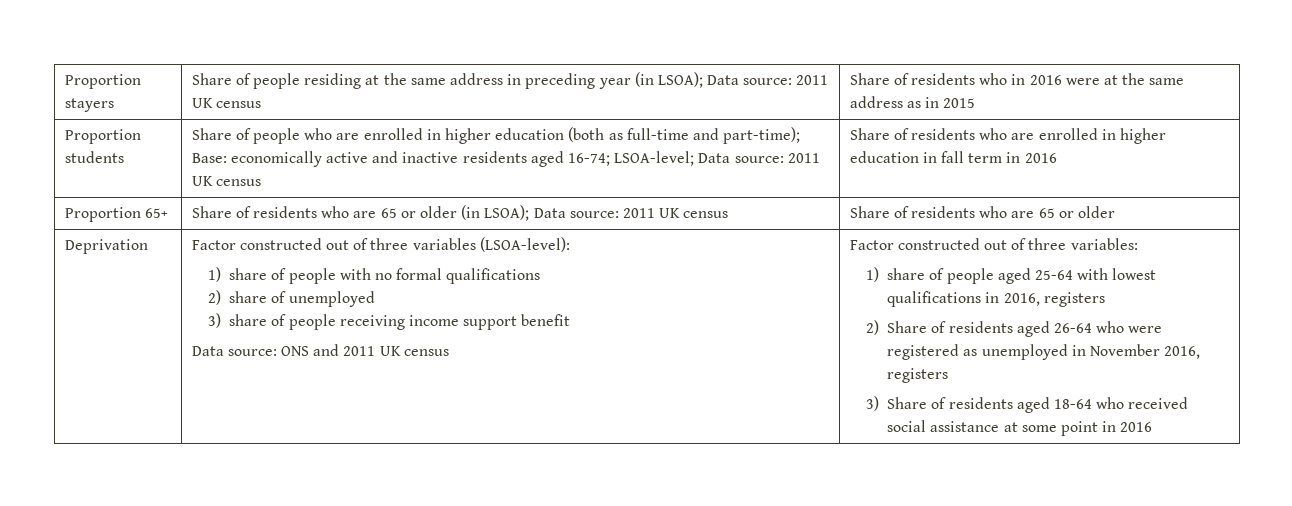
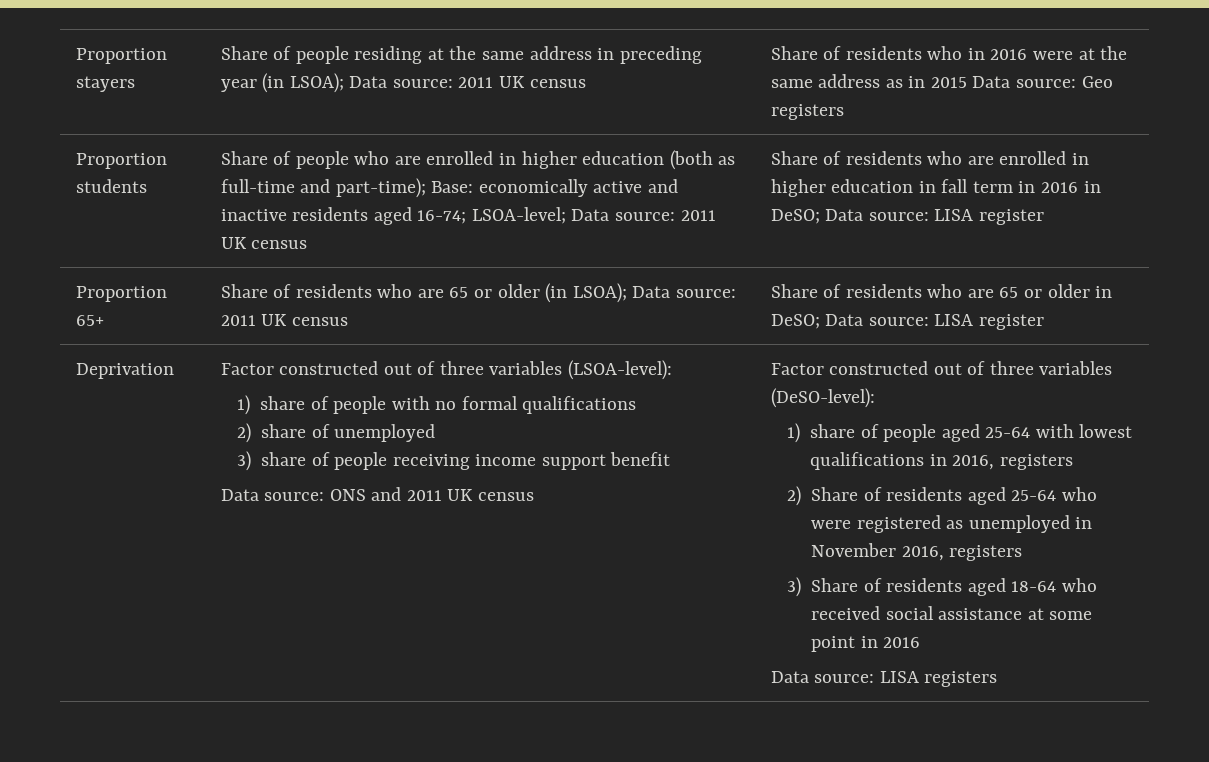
- Proportion stayers | Share of people residing at the same address in preceding year (in LSOA); Data source: 2011 UK census | Share of residents who in 2016 were at the same address as in 2015
+ Proportion stayers | Share of people residing at the same address in preceding year (in LSOA); Data source: 2011 UK census | Share of residents who in 2016 were at the same address as in 2015 Data source: Geo registers
- Share of residents who are enrolled in higher education in fall term in 2016
+ Share of residents who are enrolled in higher education in fall term in 2016 in DeSO; Data source: LISA register
- Proportion 65+ | Share of residents who are 65 or older (in LSOA); Data source: 2011 UK census | Share of residents who are 65 or older
+ Proportion 65+ | Share of residents who are 65 or older (in LSOA); Data source: 2011 UK census | Share of residents who are 65 or older in DeSO; Data source: LISA register
- Factor constructed out of three variables:
+ Factor constructed out of three variables (DeSO-level):
- 2) Share of residents aged 26-64 who were registered as unemployed in November 2016, registers
+ 2) Share of residents aged 25-64 who were registered as unemployed in November 2016, registers
+ Data source: LISA registers

